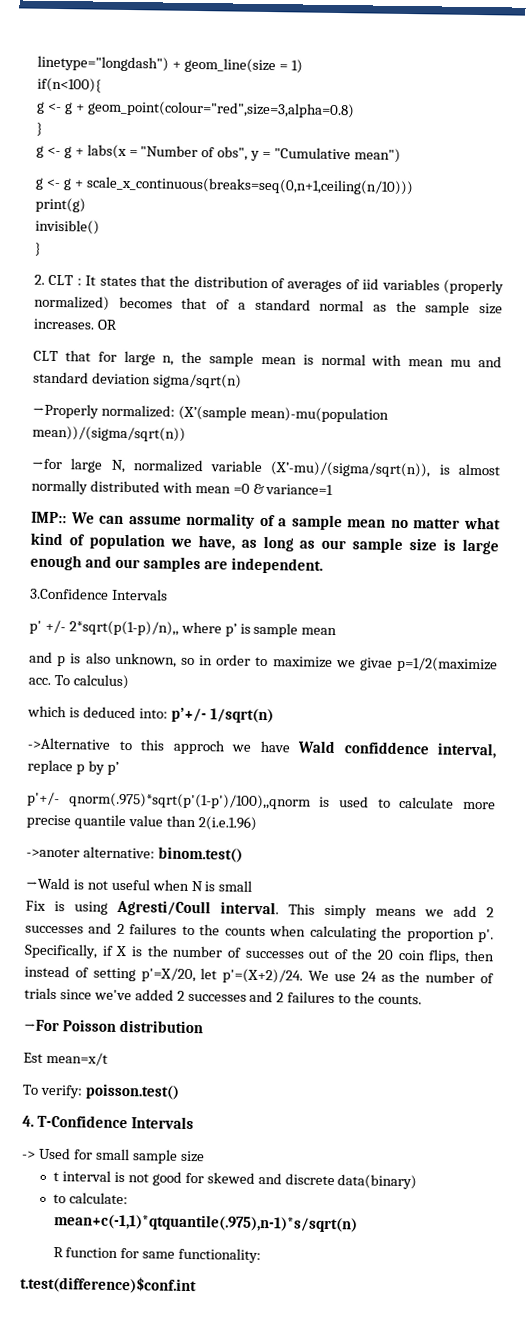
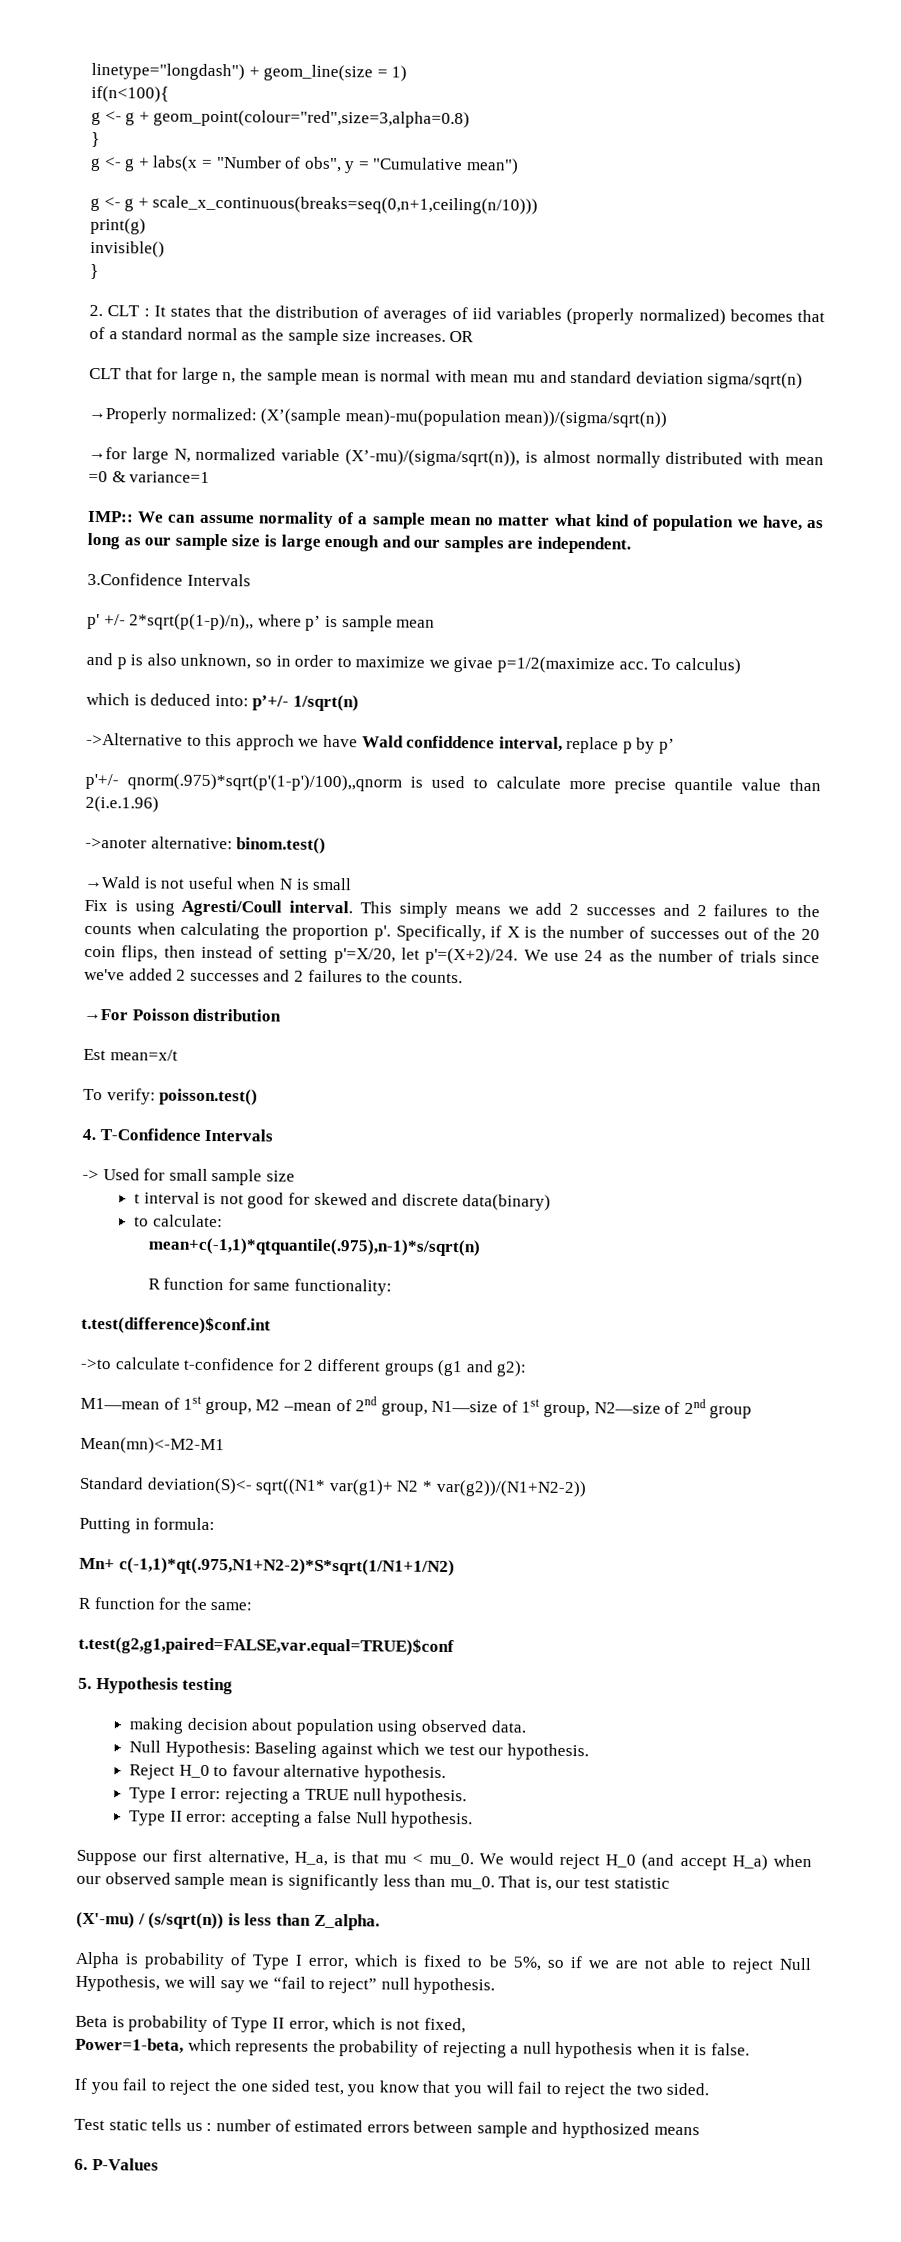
+ ->to calculate t-confidence for 2 different groups (g1 and g2):
+ M1—mean of 1st group, M2 –mean of 2nd group, N1—size of 1st group, N2—size of 2nd group
+ Mean(mn)<-M2-M1
+ Standard deviation(S)<- sqrt((N1* var(g1)+ N2 * var(g2))/(N1+N2-2))
+ Putting in formula:
+ Mn+ c(-1,1)*qt(.975,N1+N2-2)*S*sqrt(1/N1+1/N2)
+ R function for the same:
+ t.test(g2,g1,paired=FALSE,var.equal=TRUE)$conf
+ 5. Hypothesis testing
+ making decision about population using observed data.
+ Null Hypothesis: Baseling against which we test our hypothesis.
+ Reject H_0 to favour alternative hypothesis.
+ Type I error: rejecting a TRUE null hypothesis.
+ Type II error: accepting a false Null hypothesis.
+ Suppose our first alternative, H_a, is that mu < mu_0. We would reject H_0 (and accept H_a) when our observed sample mean is significantly less than mu_0. That is, our test statistic
+ (X'-mu) / (s/sqrt(n)) is less than Z_alpha.
+ Alpha is probability of Type I error, which is fixed to be 5%, so if we are not able to reject Null Hypothesis, we will say we “fail to reject” null hypothesis.
+ Beta is probability of Type II error, which is not fixed,
+ Power=1-beta, which represents the probability of rejecting a null hypothesis when it is false.
+ If you fail to reject the one sided test, you know that you will fail to reject the two sided.
+ Test static tells us : number of estimated errors between sample and hypthosized means
+ 6. P-Values

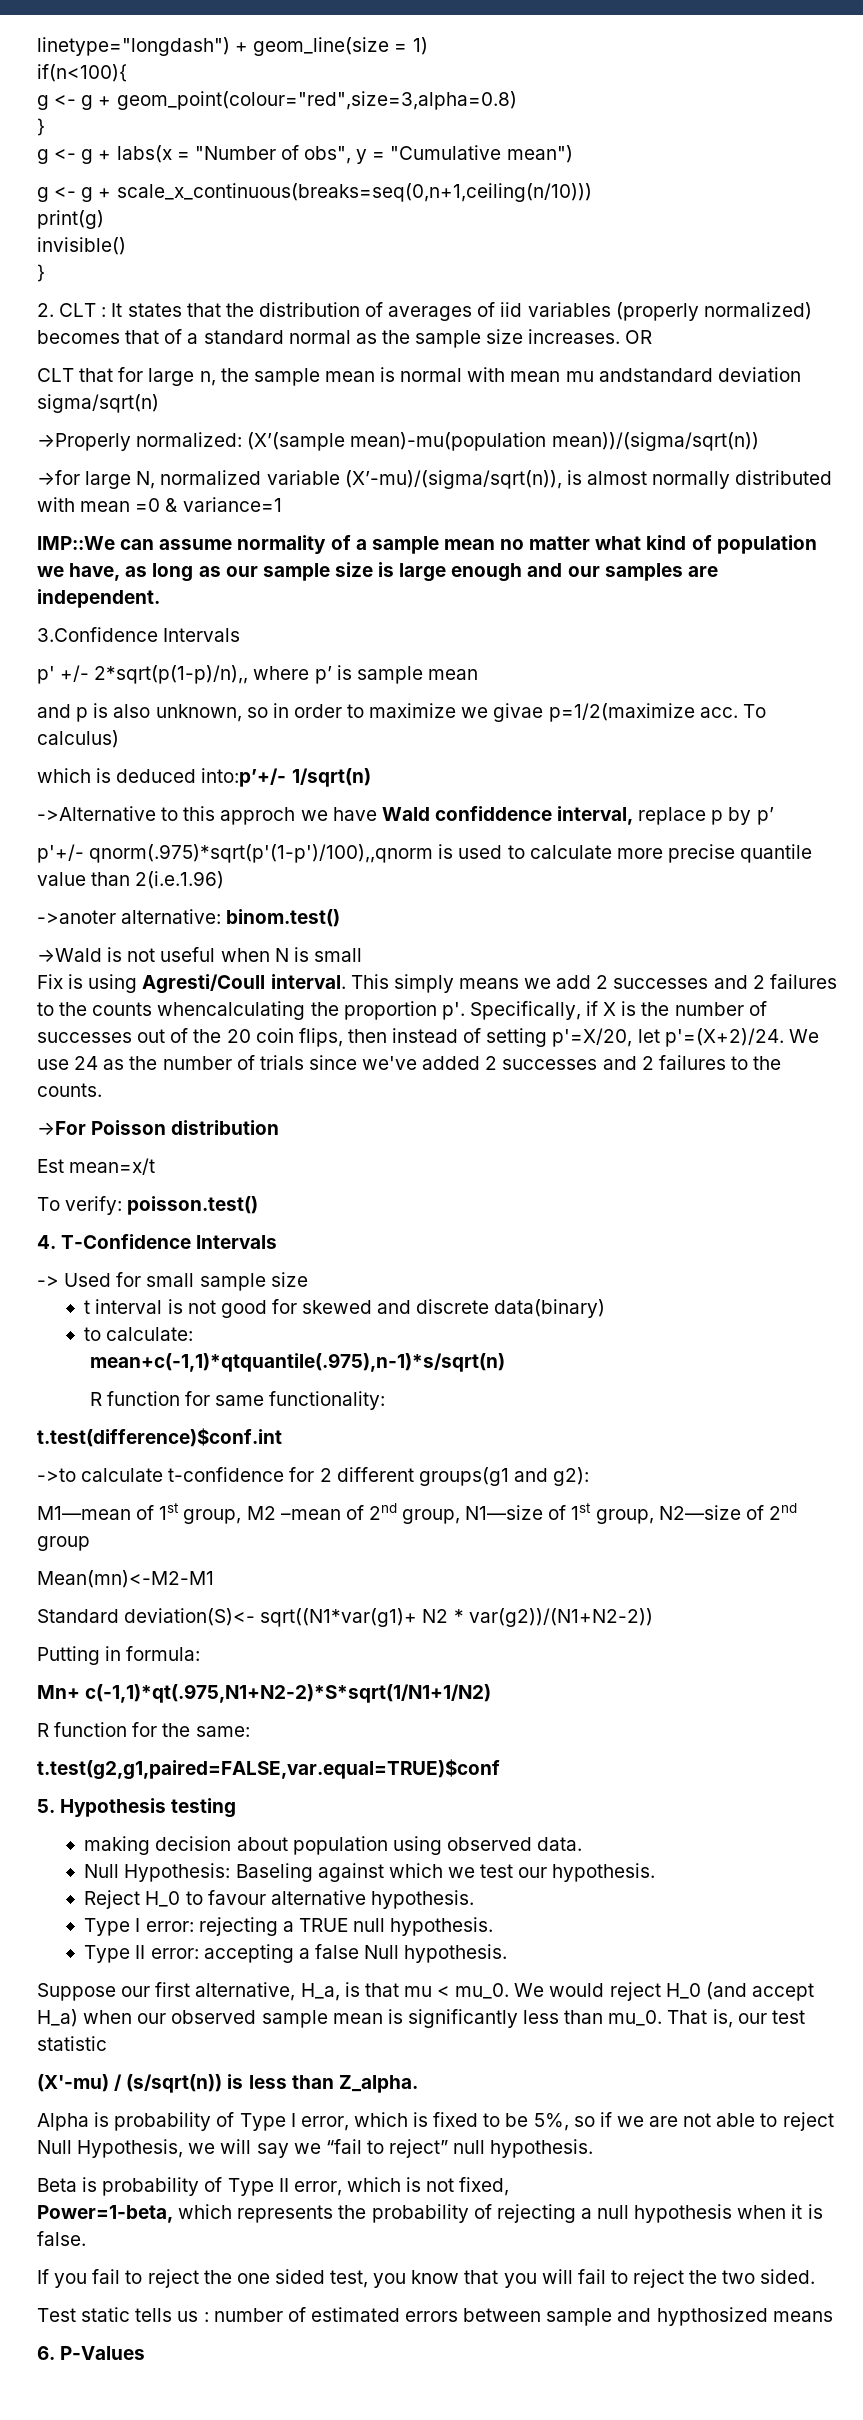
- CLT that for large n, the sample mean is normal with mean mu and standard deviation sigma/sqrt(n)
+ CLT that for large n, the sample mean is normal with mean mu andstandard deviation sigma/sqrt(n)
- IMP:: We can assume normality of a sample mean no matter what kind of population we have, as long as our sample size is large enough and our samples are independent.
+ IMP::We can assume normality of a sample mean no matter what kind of population we have, as long as our sample size is large enough and our samples are independent.
- which is deduced into: p’+/- 1/sqrt(n)
+ which is deduced into:p’+/- 1/sqrt(n)
- This simply means we add 2 successes and 2 failures to the counts when calculating the proportion p'.
+ This simply means we add 2 successes and 2 failures to the counts whencalculating the proportion p'.
- ->to calculate t-confidence for 2 different groups (g1 and g2):
+ ->to calculate t-confidence for 2 different groups(g1 and g2):
- Standard deviation(S)<- sqrt((N1* var(g1)+ N2 * var(g2))/(N1+N2-2))
+ Standard deviation(S)<- sqrt((N1*var(g1)+ N2 * var(g2))/(N1+N2-2))

